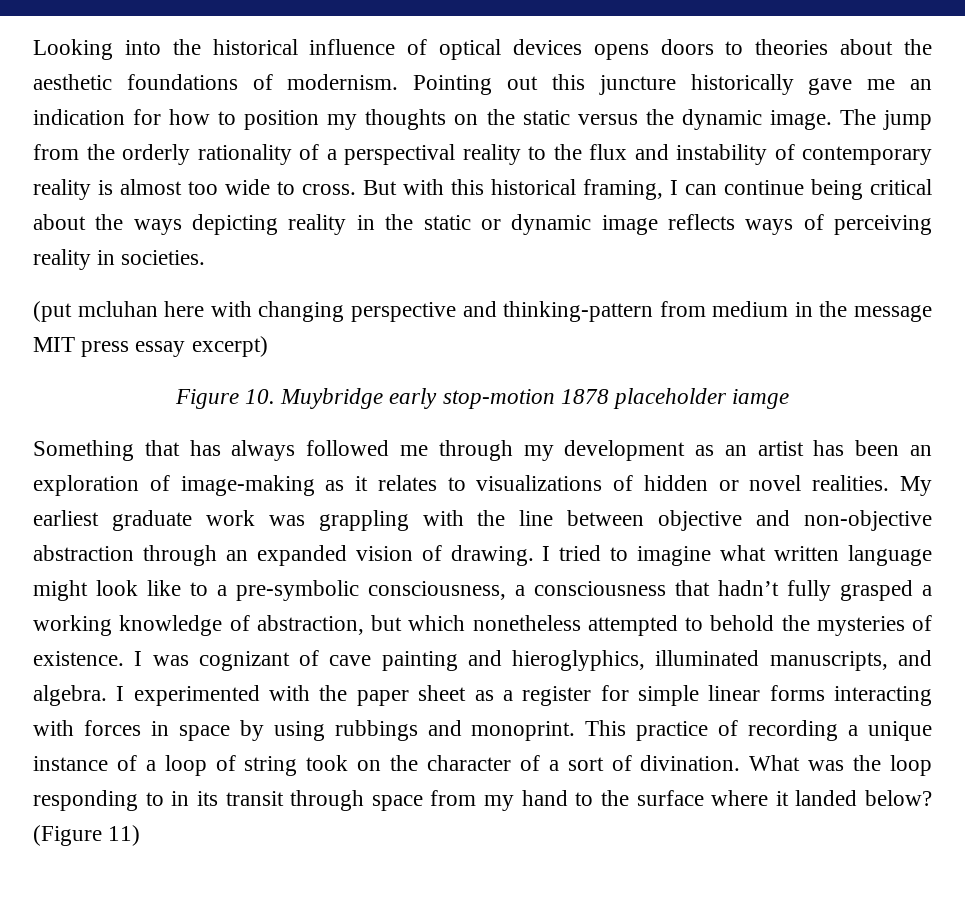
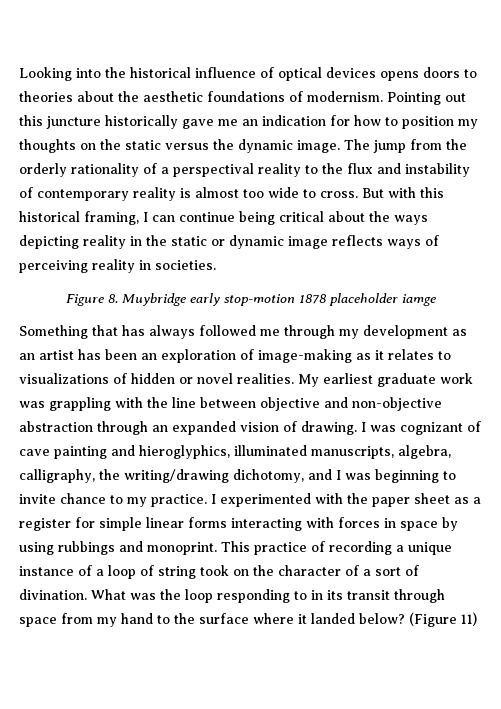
- (put mcluhan here with changing perspective and thinking-pattern from medium in the message MIT press essay excerpt)
- Figure 10. Muybridge early stop-motion 1878 placeholder iamge
+ Figure 8. Muybridge early stop-motion 1878 placeholder iamge
- I tried to imagine what written language might look like to a pre-symbolic consciousness, a consciousness that hadn’t fully grasped a working knowledge of abstraction, but which nonetheless attempted to behold the mysteries of existence. I was cognizant of cave painting and hieroglyphics, illuminated manuscripts, and algebra.
+ I was cognizant of cave painting and hieroglyphics, illuminated manuscripts, algebra, calligraphy, the writing/drawing dichotomy, and I was beginning to invite chance to my practice.

